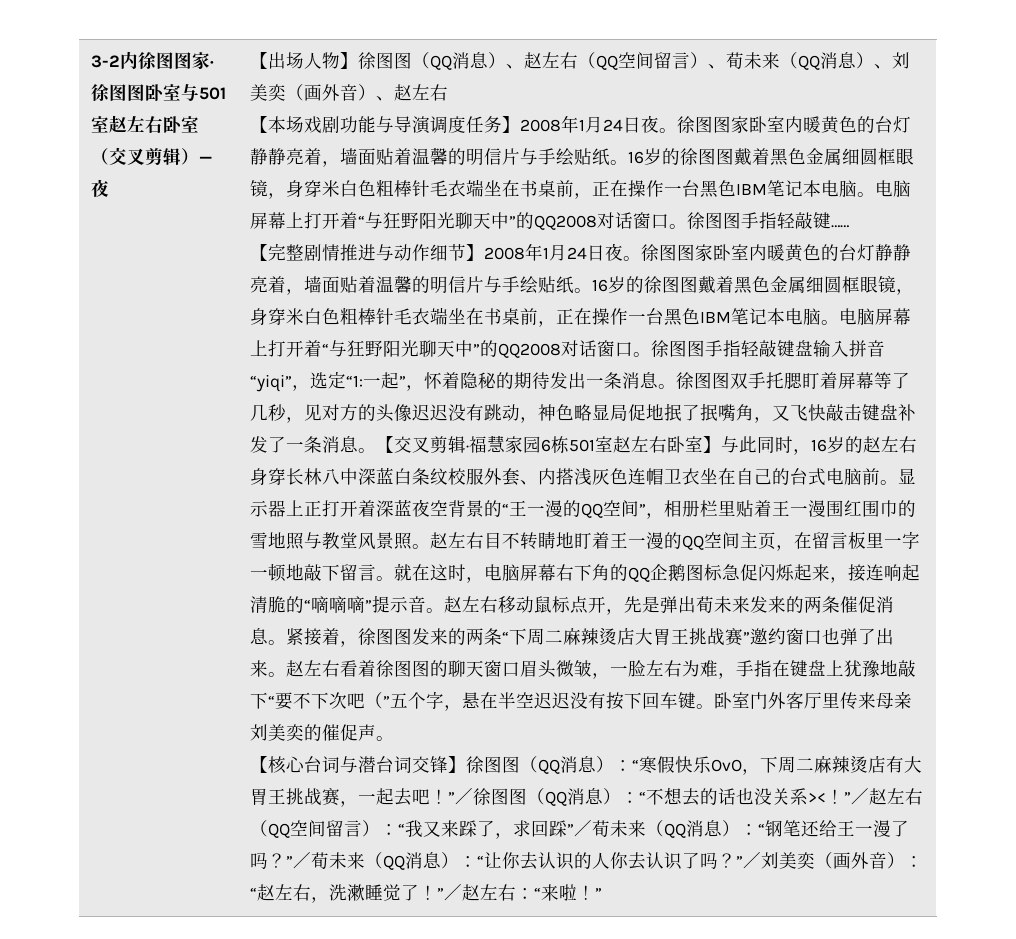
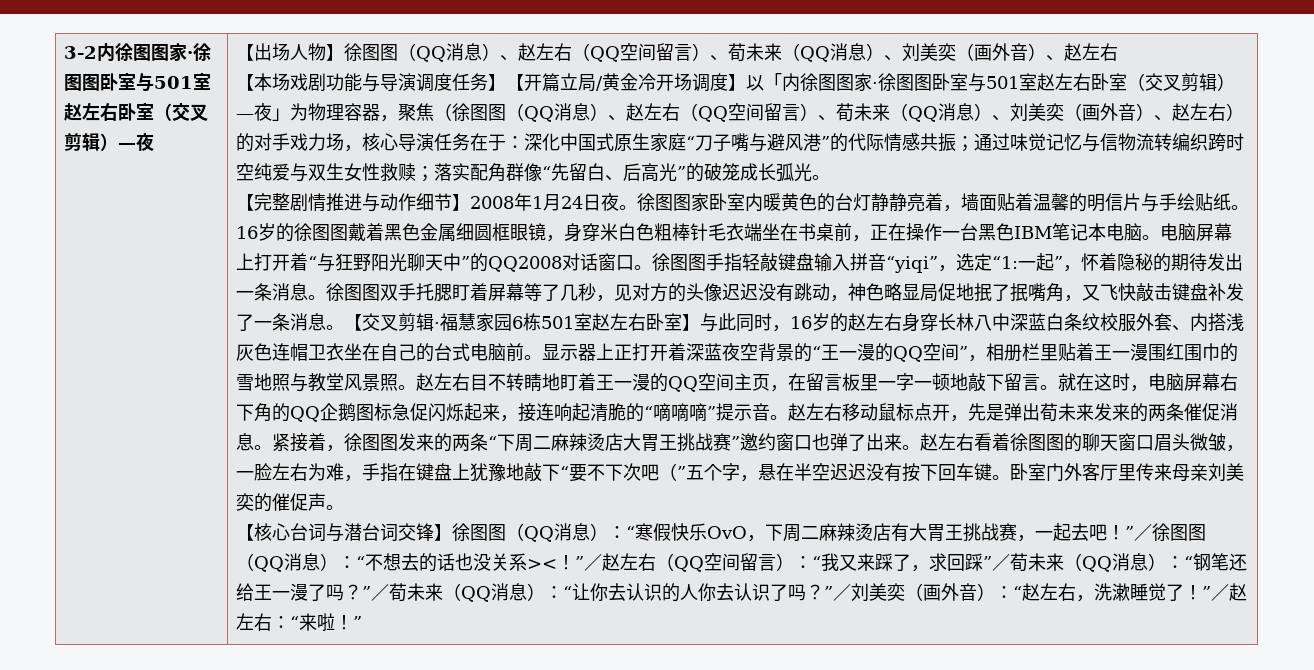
- 【本场戏剧功能与导演调度任务】2008年1月24日夜。徐图图家卧室内暖黄色的台灯静静亮着，墙面贴着温馨的明信片与手绘贴纸。16岁的徐图图戴着黑色金属细圆框眼镜，身穿米白色粗棒针毛衣端坐在书桌前，正在操作一台黑色IBM笔记本电脑。电脑屏幕上打开着“与狂野阳光聊天中”的QQ2008对话窗口。徐图图手指轻敲键……
+ 【本场戏剧功能与导演调度任务】【开篇立局/黄金冷开场调度】以「内徐图图家·徐图图卧室与501室赵左右卧室（交叉剪辑）—夜」为物理容器，聚焦（徐图图（QQ消息）、赵左右（QQ空间留言）、荀未来（QQ消息）、刘美奕（画外音）、赵左右）的对手戏力场，核心导演任务在于：深化中国式原生家庭“刀子嘴与避风港”的代际情感共振；通过味觉记忆与信物流转编织跨时空纯爱与双生女性救赎；落实配角群像“先留白、后高光”的破笼成长弧光。

